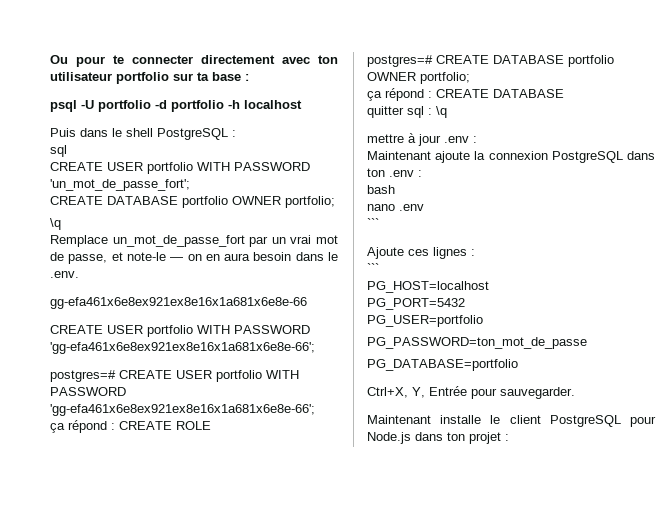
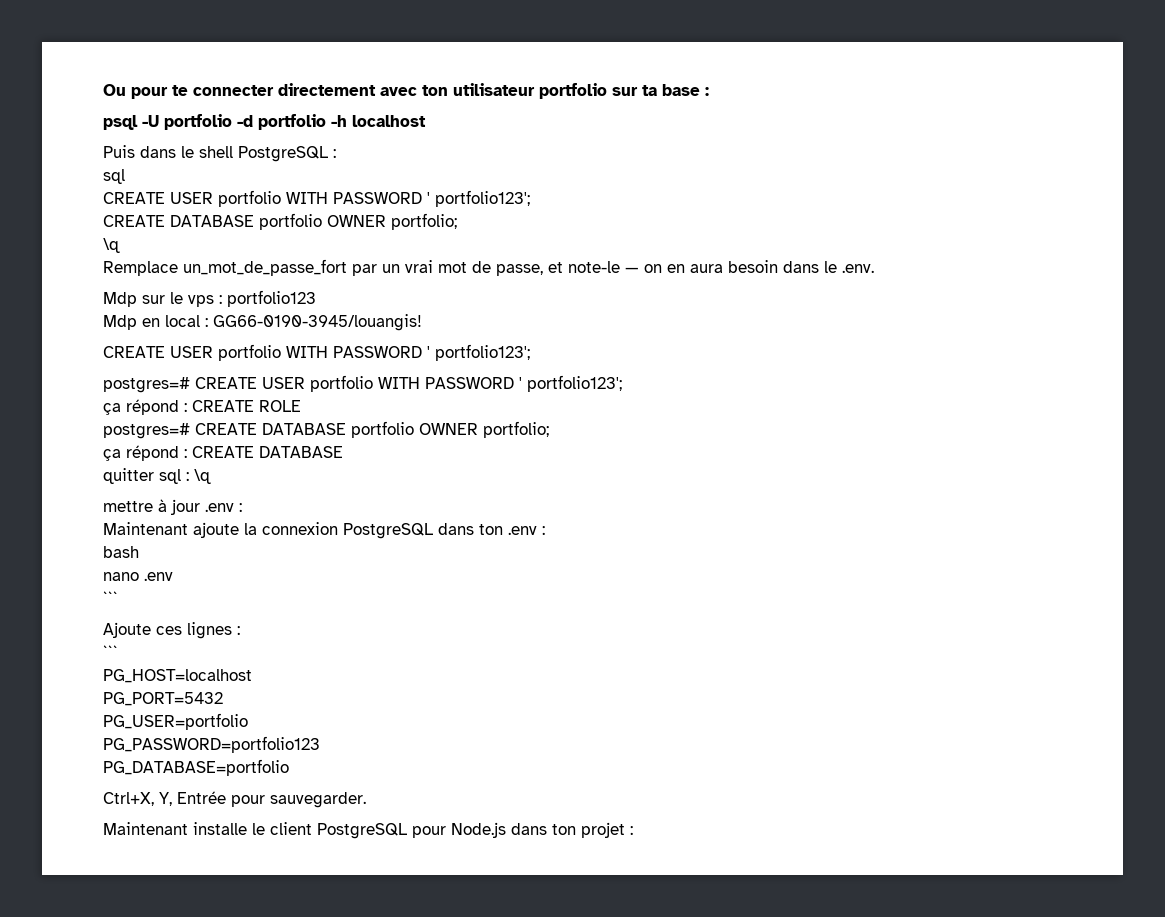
  Puis dans le shell PostgreSQL :
  sql
- CREATE USER portfolio WITH PASSWORD 'un_mot_de_passe_fort';
+ CREATE USER portfolio WITH PASSWORD ' portfolio123';
- gg-efa461x6e8ex921ex8e16x1a681x6e8e-66
- CREATE USER portfolio WITH PASSWORD 'gg-efa461x6e8ex921ex8e16x1a681x6e8e-66';
+ Mdp sur le vps : portfolio123
+ Mdp en local : GG66-0190-3945/louangis!
+ CREATE USER portfolio WITH PASSWORD ' portfolio123';
- postgres=# CREATE USER portfolio WITH PASSWORD 'gg-efa461x6e8ex921ex8e16x1a681x6e8e-66';
+ postgres=# CREATE USER portfolio WITH PASSWORD ' portfolio123';
- PG_PASSWORD=ton_mot_de_passe
+ PG_PASSWORD=portfolio123

